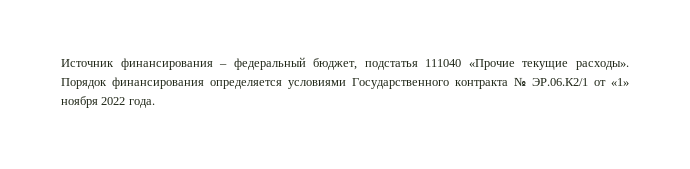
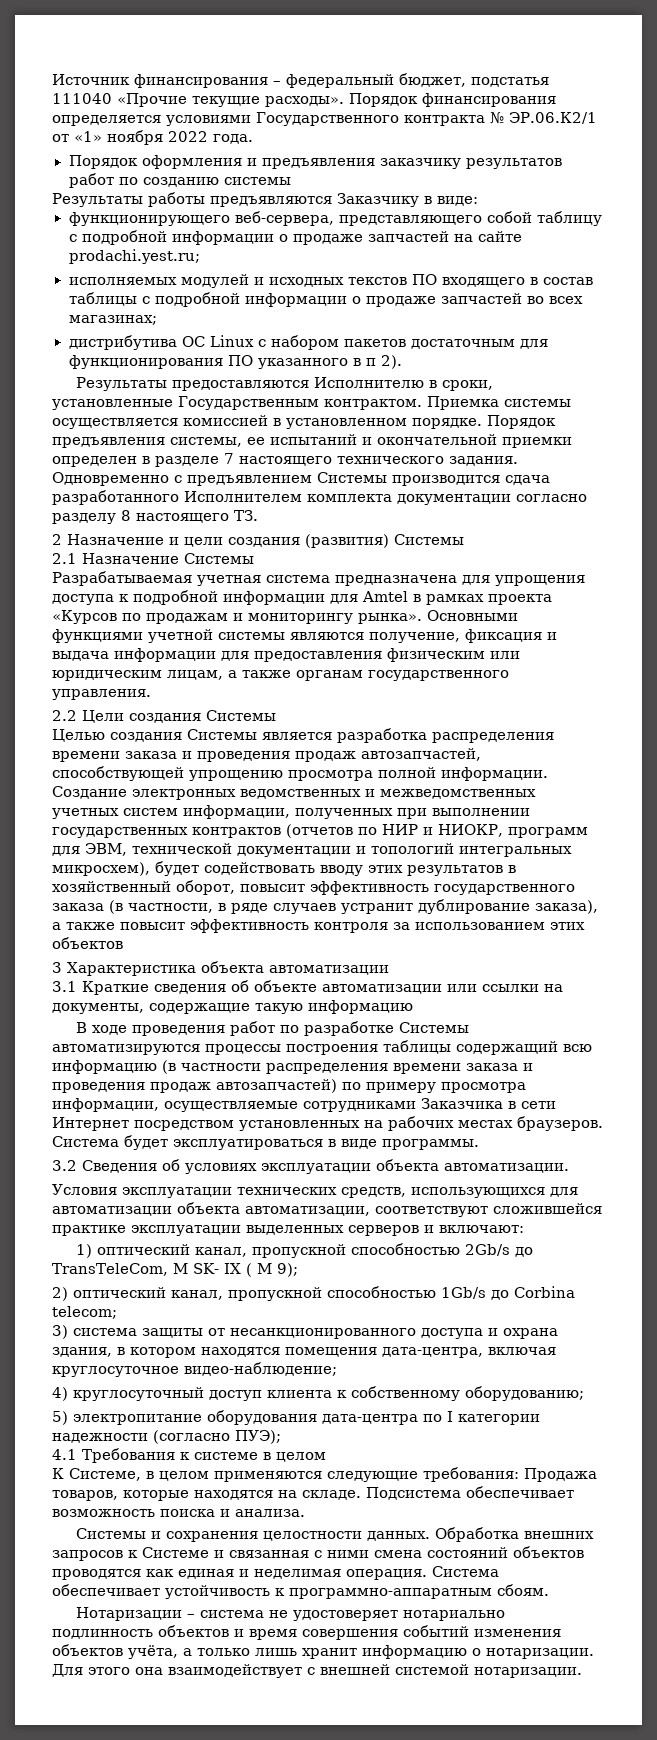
+ Порядок оформления и предъявления заказчику результатов работ по созданию системы
+ Результаты работы предъявляются Заказчику в виде:
+ функционирующего веб-сервера, представляющего собой таблицу с подробной информации о продаже запчастей на сайте prodachi.yest.ru;
+ исполняемых модулей и исходных текстов ПО входящего в состав таблицы с подробной информации о продаже запчастей во всех магазинах;
+ дистрибутива ОС Linux c набором пакетов достаточным для функционирования ПО указанного в п 2).
+ Результаты предоставляются Исполнителю в сроки, установленные Государственным контрактом. Приемка системы осуществляется комиссией в установленном порядке. Порядок предъявления системы, ее испытаний и окончательной приемки определен в разделе 7 настоящего технического задания. Одновременно с предъявлением Системы производится сдача разработанного Исполнителем комплекта документации согласно разделу 8 настоящего ТЗ.
+ 2 Назначение и цели создания (развития) Системы
+ 2.1 Назначение Системы
+ Разрабатываемая учетная система предназначена для упрощения доступа к подробной информации для Amtel в рамках проекта «Курсов по продажам и мониторингу рынка». Основными функциями учетной системы являются получение, фиксация и выдача информации для предоставления физическим или юридическим лицам, а также органам государственного управления.
+ 2.2 Цели создания Системы
+ Целью создания Системы является разработка распределения времени заказа и проведения продаж автозапчастей, способствующей упрощению просмотра полной информации. Создание электронных ведомственных и межведомственных учетных систем информации, полученных при выполнении государственных контрактов (отчетов по НИР и НИОКР, программ для ЭВМ, технической документации и топологий интегральных микросхем), будет содействовать вводу этих результатов в хозяйственный оборот, повысит эффективность государственного заказа (в частности, в ряде случаев устранит дублирование заказа), а также повысит эффективность контроля за использованием этих объектов
+ 3 Характеристика объекта автоматизации
+ 3.1 Краткие сведения об объекте автоматизации или ссылки на документы, содержащие такую информацию
+ В ходе проведения работ по разработке Системы автоматизируются процессы построения таблицы содержащий всю информацию (в частности распределения времени заказа и проведения продаж автозапчастей) по примеру просмотра информации, осуществляемые сотрудниками Заказчика в сети Интернет посредством установленных на рабочих местах браузеров. Система будет эксплуатироваться в виде программы.
+ 3.2 Сведения об условиях эксплуатации объекта автоматизации.
+ Условия эксплуатации технических средств, использующихся для автоматизации объекта автоматизации, соответствуют сложившейся практике эксплуатации выделенных серверов и включают:
+ 1) оптический канал, пропускной способностью 2Gb/s до TransTeleCom, M SK- IX ( M 9);
+ 2) оптический канал, пропускной способностью 1Gb/s до Corbina telecom;
+ 3) система защиты от несанкционированного доступа и охрана здания, в котором находятся помещения дата-центра, включая круглосуточное видео-наблюдение;
+ 4) круглосуточный доступ клиента к собственному оборудованию;
+ 5) электропитание оборудования дата-центра по I категории надежности (согласно ПУЭ);
+ 4.1 Требования к системе в целом
+ К Системе, в целом применяются следующие требования: Продажа товаров, которые находятся на складе. Подсистема обеспечивает возможность поиска и анализа.
+ Системы и сохранения целостности данных. Обработка внешних запросов к Системе и связанная с ними смена состояний объектов проводятся как единая и неделимая операция. Система обеспечивает устойчивость к программно-аппаратным сбоям.
+ Нотаризации – система не удостоверяет нотариально подлинность объектов и время совершения событий изменения объектов учёта, а только лишь хранит информацию о нотаризации. Для этого она взаимодействует с внешней системой нотаризации.

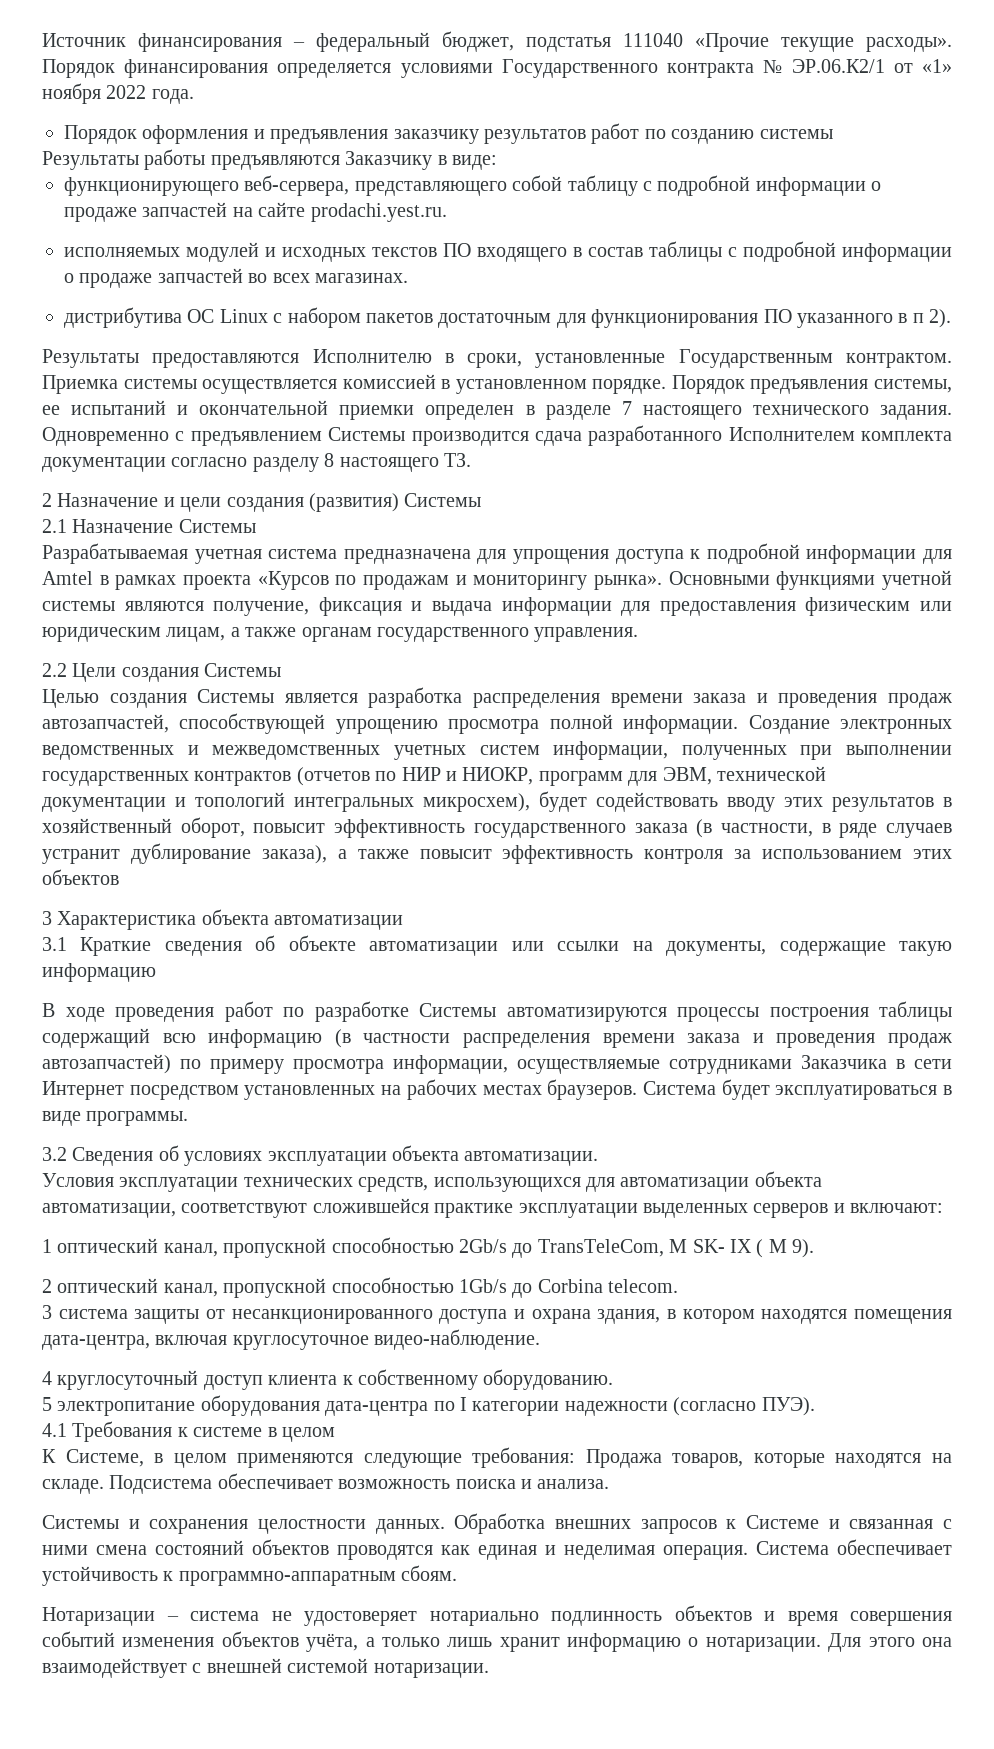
- функционирующего веб-сервера, представляющего собой таблицу с подробной информации о продаже запчастей на сайте prodachi.yest.ru;
+ функционирующего веб-сервера, представляющего собой таблицу с подробной информации о продаже запчастей на сайте prodachi.yest.ru.
- исполняемых модулей и исходных текстов ПО входящего в состав таблицы с подробной информации о продаже запчастей во всех магазинах;
+ исполняемых модулей и исходных текстов ПО входящего в состав таблицы с подробной информации о продаже запчастей во всех магазинах.
- 1) оптический канал, пропускной способностью 2Gb/s до TransTeleCom, M SK- IX ( M 9);
- 2) оптический канал, пропускной способностью 1Gb/s до Corbina telecom;
- 3) система защиты от несанкционированного доступа и охрана здания, в котором находятся помещения дата-центра, включая круглосуточное видео-наблюдение;
- 4) круглосуточный доступ клиента к собственному оборудованию;
- 5) электропитание оборудования дата-центра по I категории надежности (согласно ПУЭ);
+ 1 оптический канал, пропускной способностью 2Gb/s до TransTeleCom, M SK- IX ( M 9).
+ 2 оптический канал, пропускной способностью 1Gb/s до Corbina telecom.
+ 3 система защиты от несанкционированного доступа и охрана здания, в котором находятся помещения дата-центра, включая круглосуточное видео-наблюдение.
+ 4 круглосуточный доступ клиента к собственному оборудованию.
+ 5 электропитание оборудования дата-центра по I категории надежности (согласно ПУЭ).

